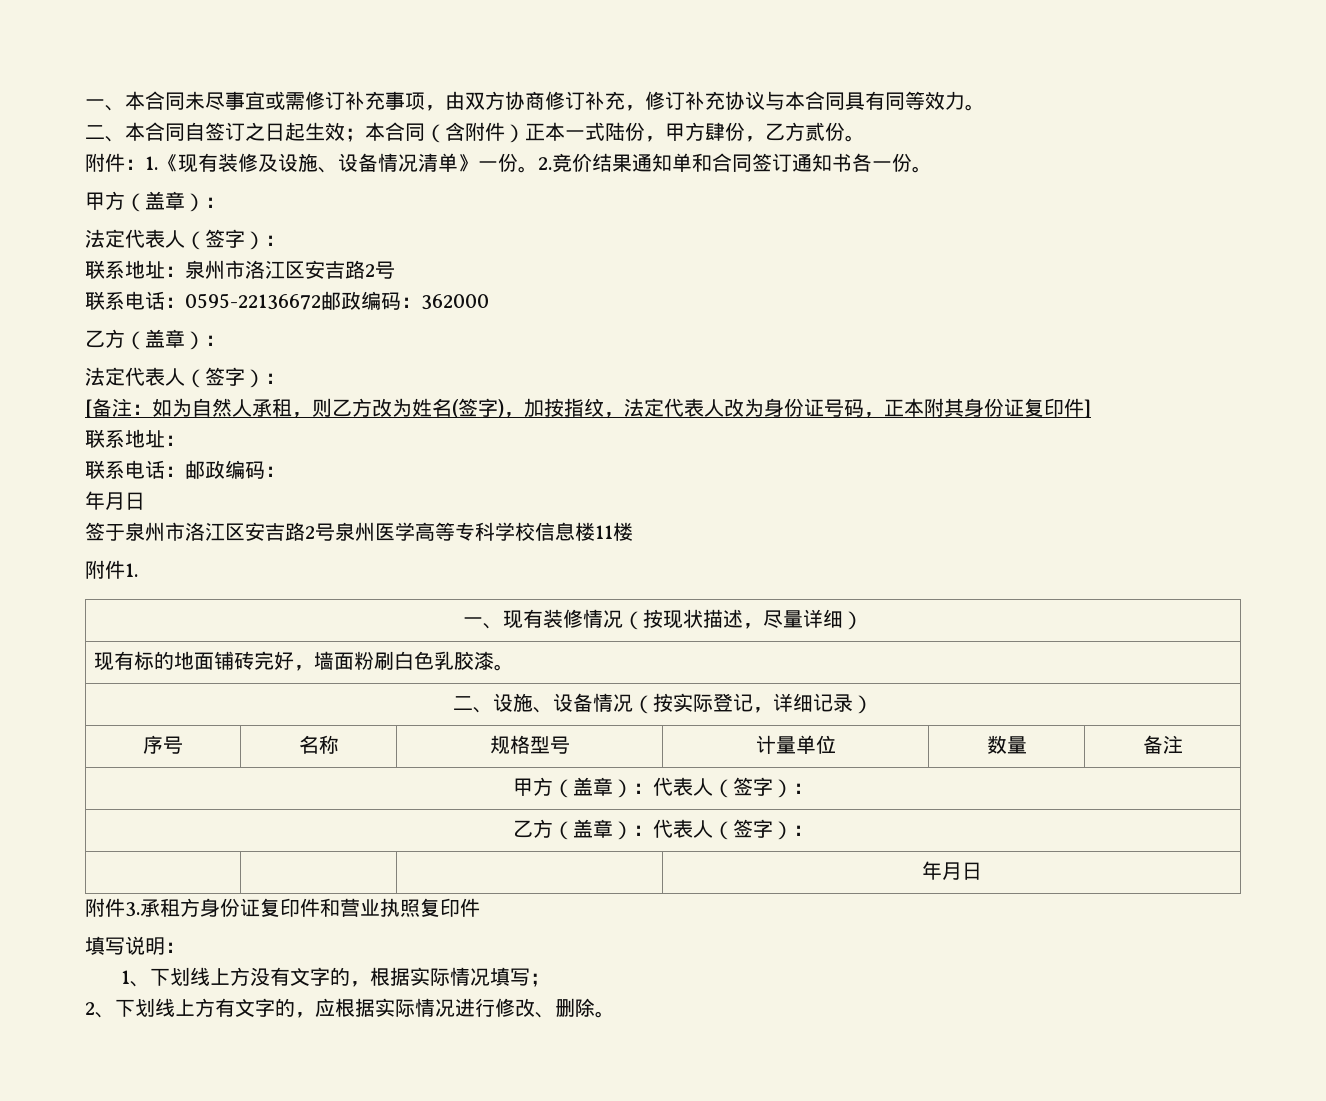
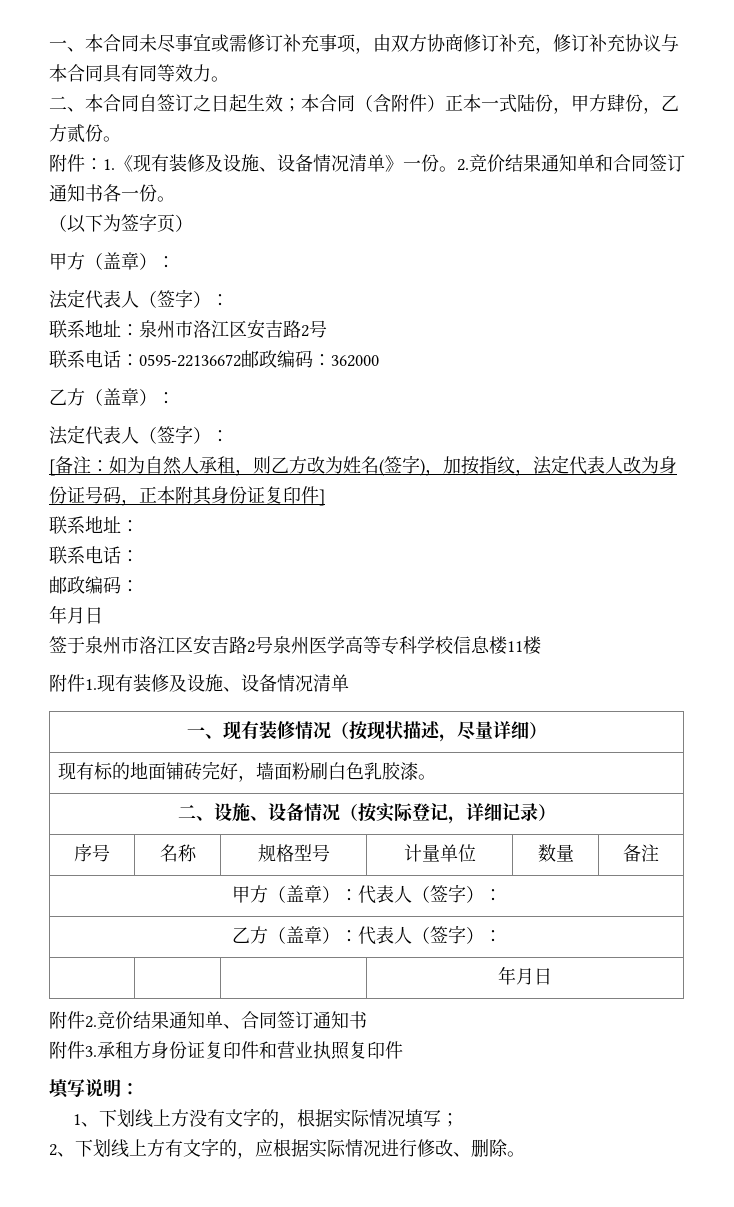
+ （以下为签字页）
  [备注：如为自然人承租，则乙方改为姓名(签字)，加按指纹，法定代表人改为身份证号码，正本附其身份证复印件]
  联系地址：
- 联系电话：邮政编码：
+ 联系电话：
+ 邮政编码：
- 附件1.
+ 附件1.现有装修及设施、设备情况清单
+ 附件2.竞价结果通知单、合同签订通知书

